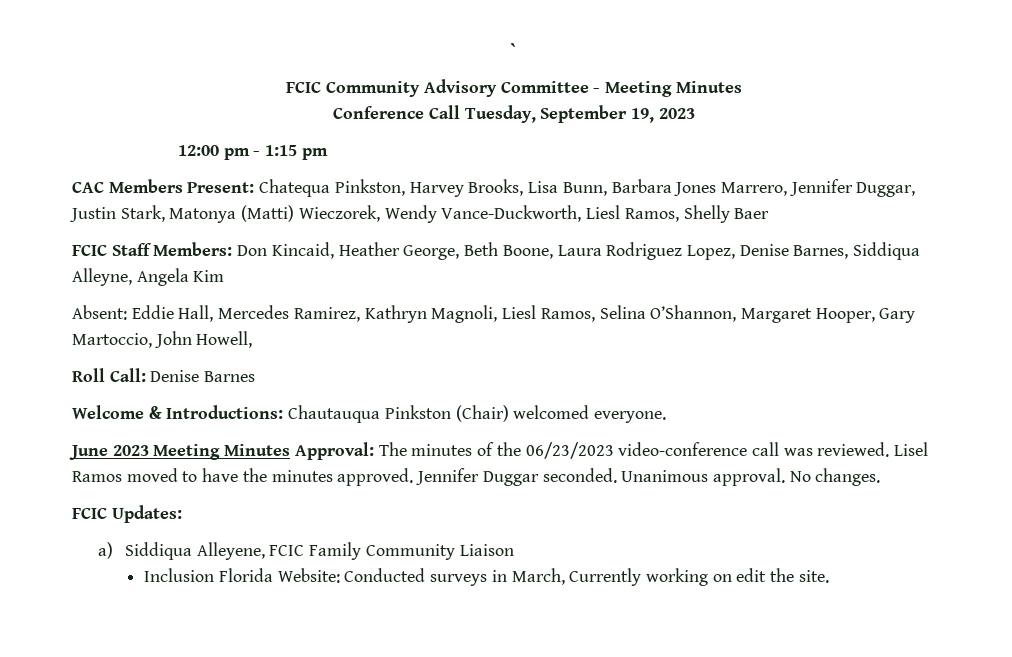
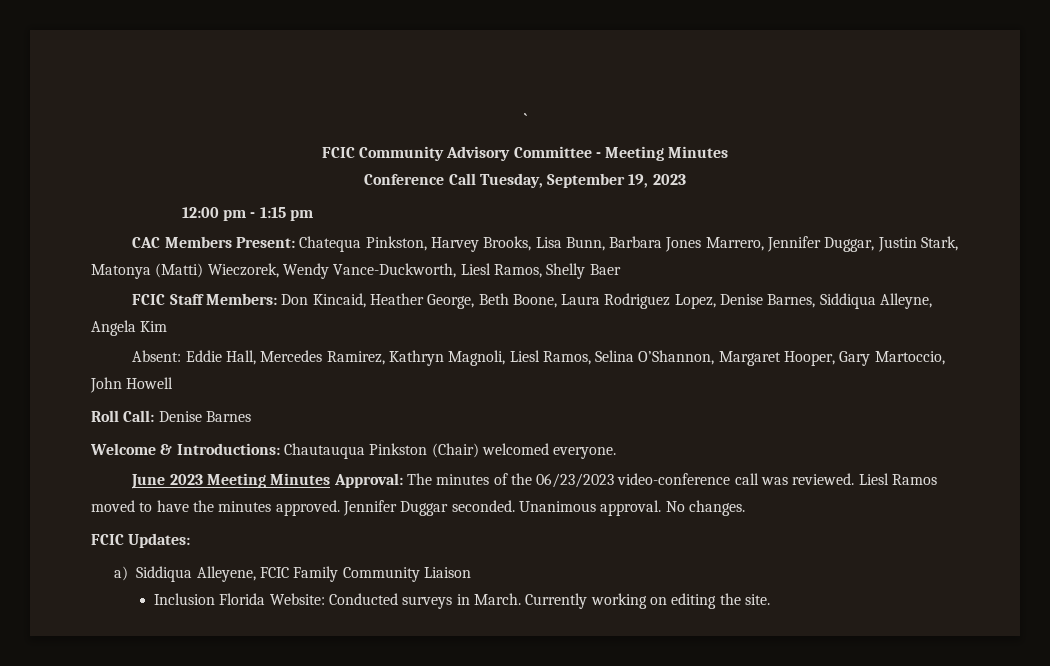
- Absent: Eddie Hall, Mercedes Ramirez, Kathryn Magnoli, Liesl Ramos, Selina O’Shannon, Margaret Hooper, Gary Martoccio, John Howell,
+ Absent: Eddie Hall, Mercedes Ramirez, Kathryn Magnoli, Liesl Ramos, Selina O’Shannon, Margaret Hooper, Gary Martoccio, John Howell
- Lisel Ramos moved to have the minutes approved.
+ Liesl Ramos moved to have the minutes approved.
- Inclusion Florida Website: Conducted surveys in March, Currently working on edit the site.
+ Inclusion Florida Website: Conducted surveys in March. Currently working on editing the site.

